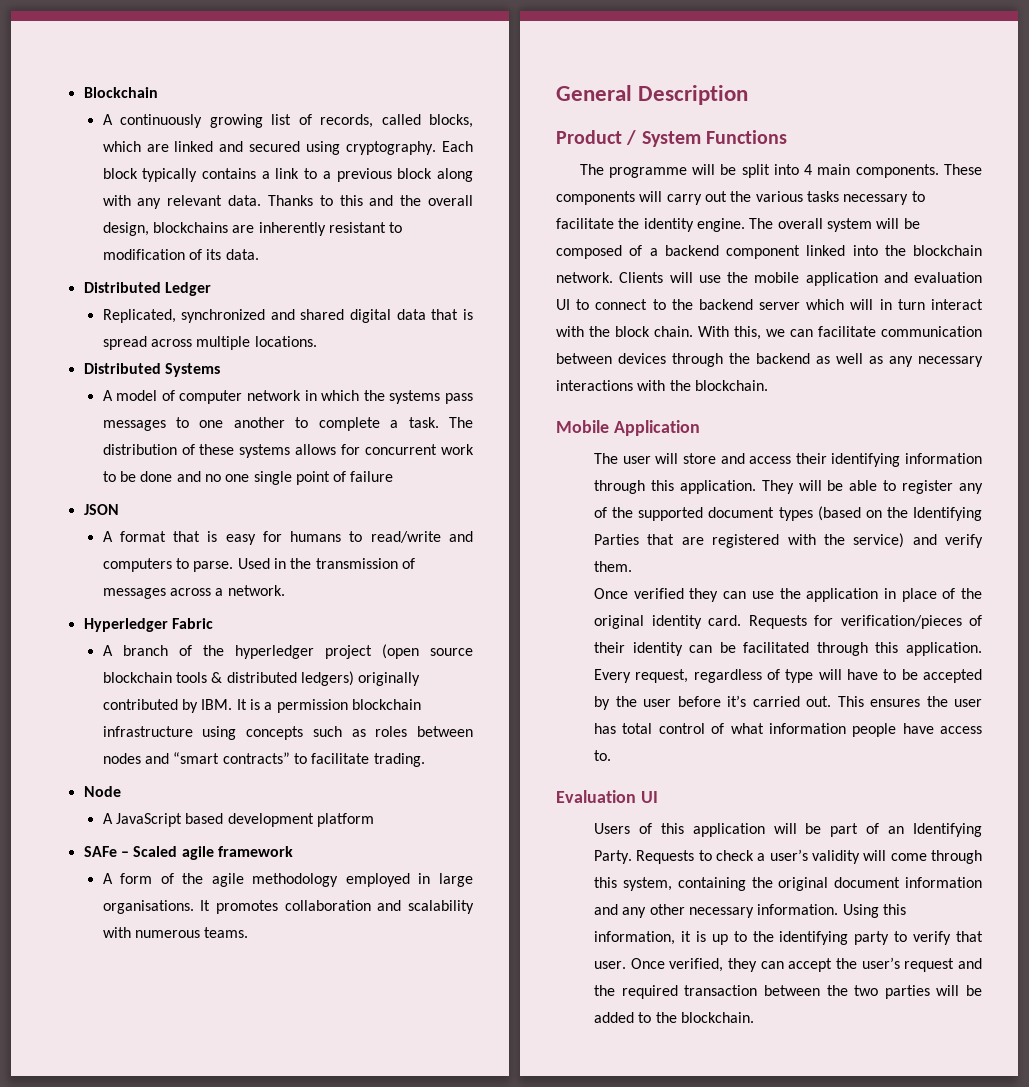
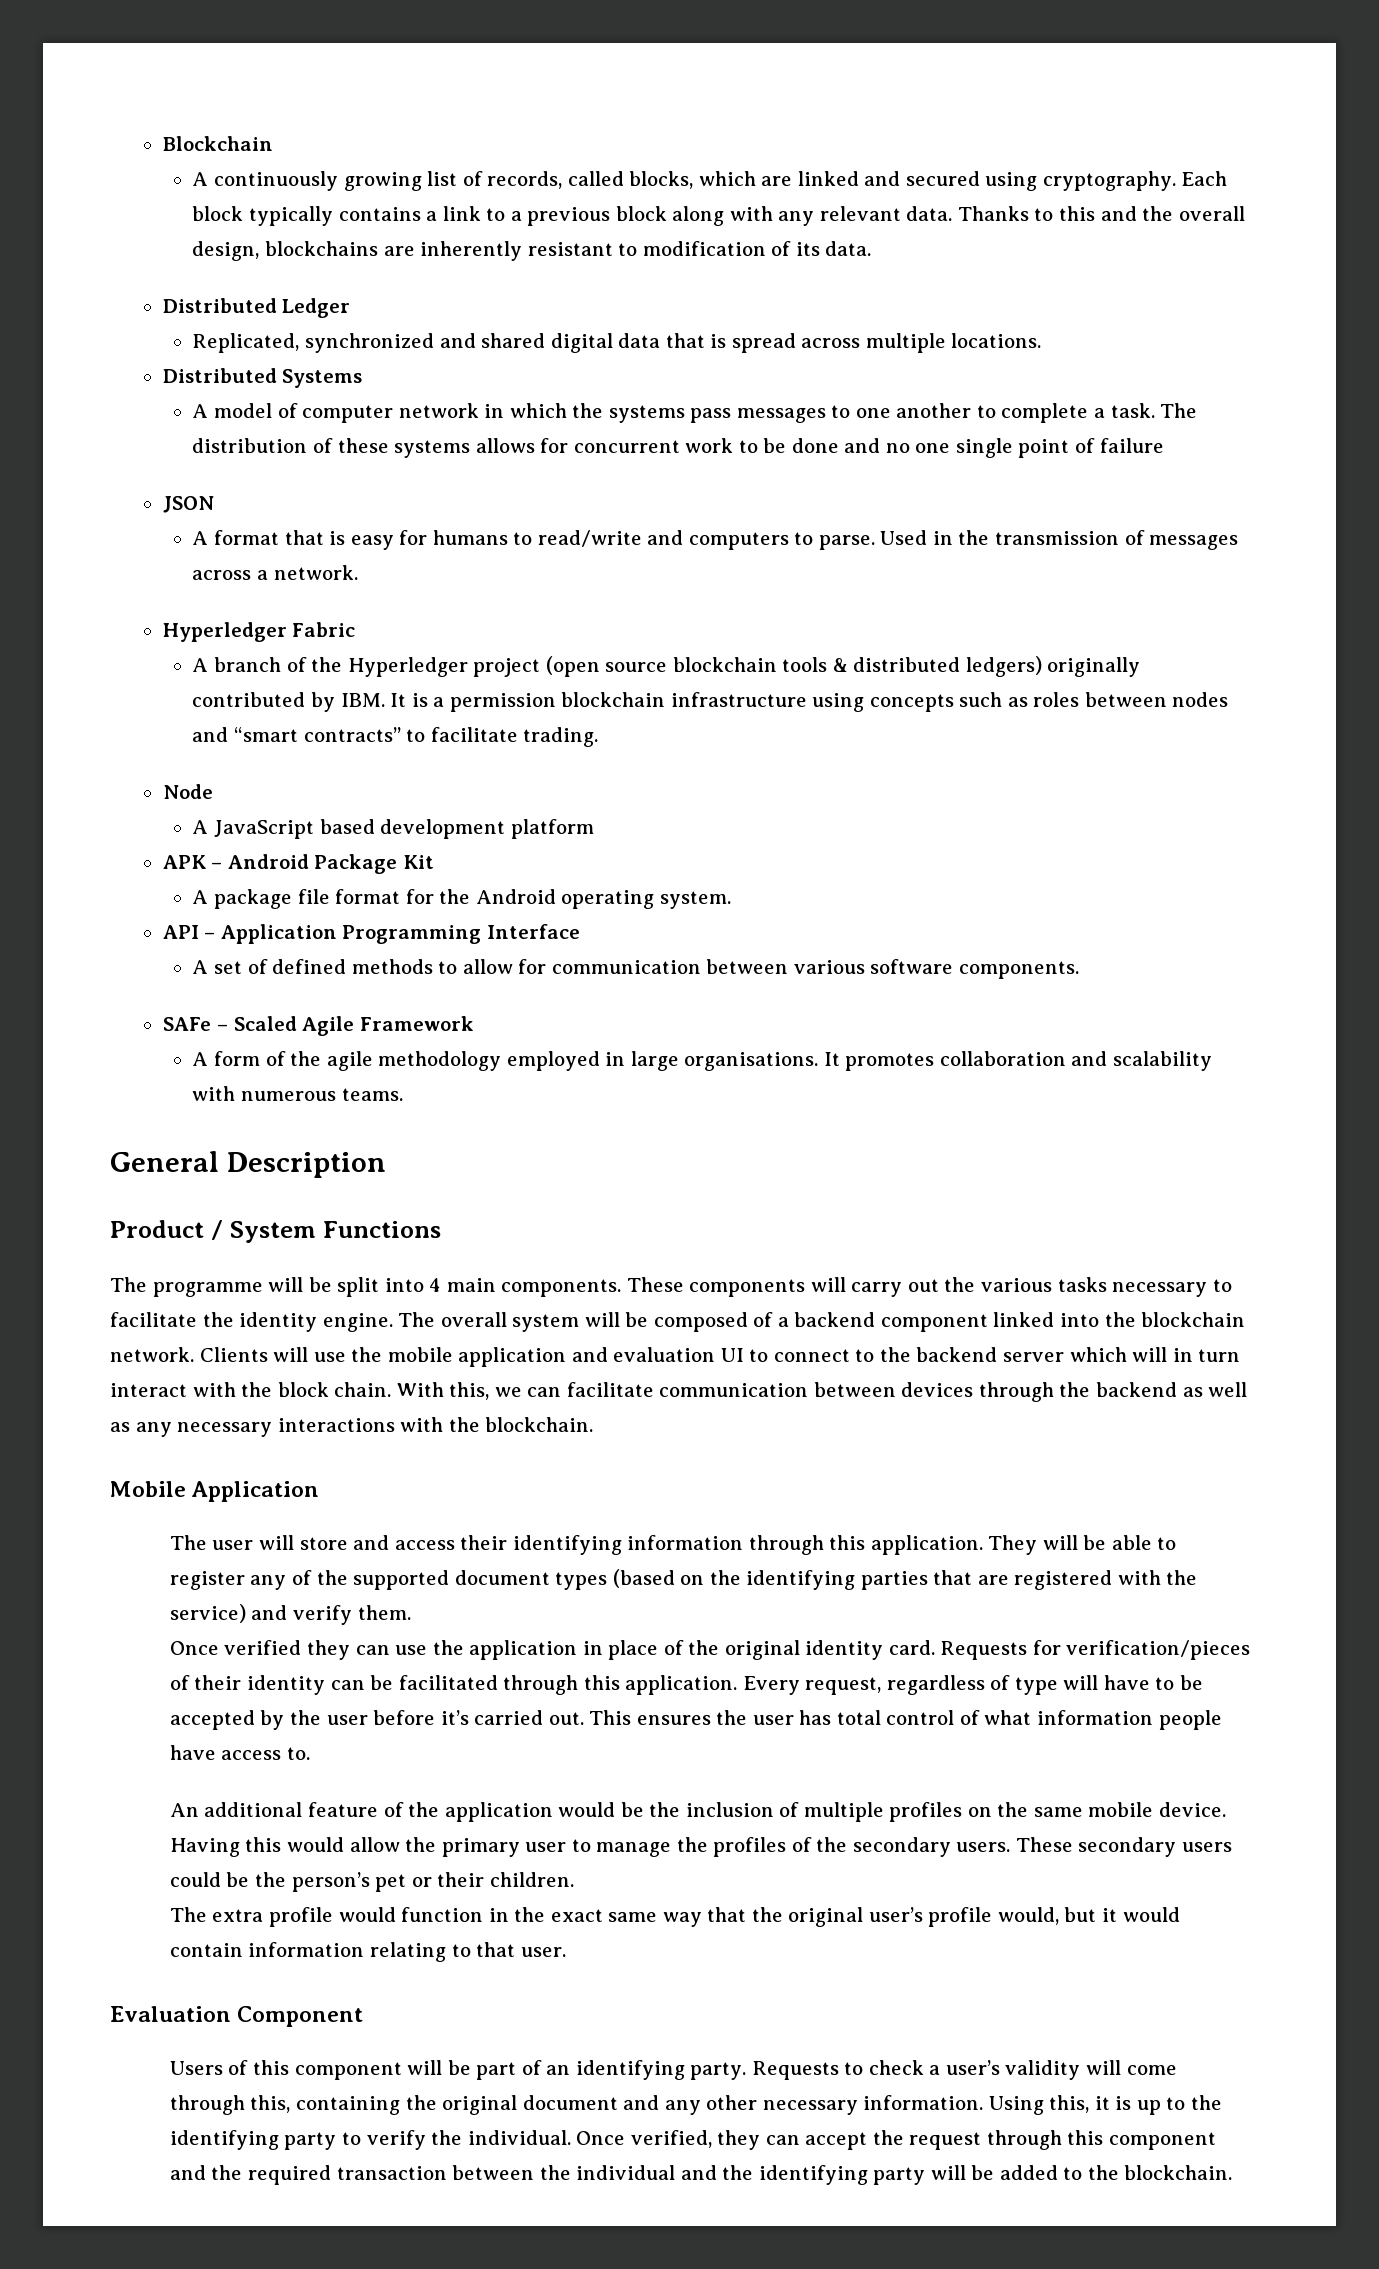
- A branch of the hyperledger project (open source blockchain tools & distributed ledgers) originally contributed by IBM. It is a permission blockchain infrastructure using concepts such as roles between nodes and “smart contracts” to facilitate trading.
+ A branch of the Hyperledger project (open source blockchain tools & distributed ledgers) originally contributed by IBM. It is a permission blockchain infrastructure using concepts such as roles between nodes and “smart contracts” to facilitate trading.
+ APK – Android Package Kit
+ A package file format for the Android operating system.
+ API – Application Programming Interface
+ A set of defined methods to allow for communication between various software components.
- SAFe – Scaled agile framework
+ SAFe – Scaled Agile Framework
- They will be able to register any of the supported document types (based on the Identifying Parties that are registered with the service) and verify them.
+ They will be able to register any of the supported document types (based on the identifying parties that are registered with the service) and verify them.
+ An additional feature of the application would be the inclusion of multiple profiles on the same mobile device. Having this would allow the primary user to manage the profiles of the secondary users. These secondary users could be the person’s pet or their children.
+ The extra profile would function in the exact same way that the original user’s profile would, but it would contain information relating to that user.
- Evaluation UI
+ Evaluation Component
- Users of this application will be part of an Identifying Party.
+ Users of this component will be part of an identifying party.
- Requests to check a user’s validity will come through this system, containing the original document information and any other necessary information.
+ Requests to check a user’s validity will come through this, containing the original document and any other necessary information.
- Using this information, it is up to the identifying party to verify that user.
+ Using this, it is up to the identifying party to verify the individual.
- Once verified, they can accept the user’s request and the required transaction between the two parties will be added to the blockchain.
+ Once verified, they can accept the request through this component and the required transaction between the individual and the identifying party will be added to the blockchain.

